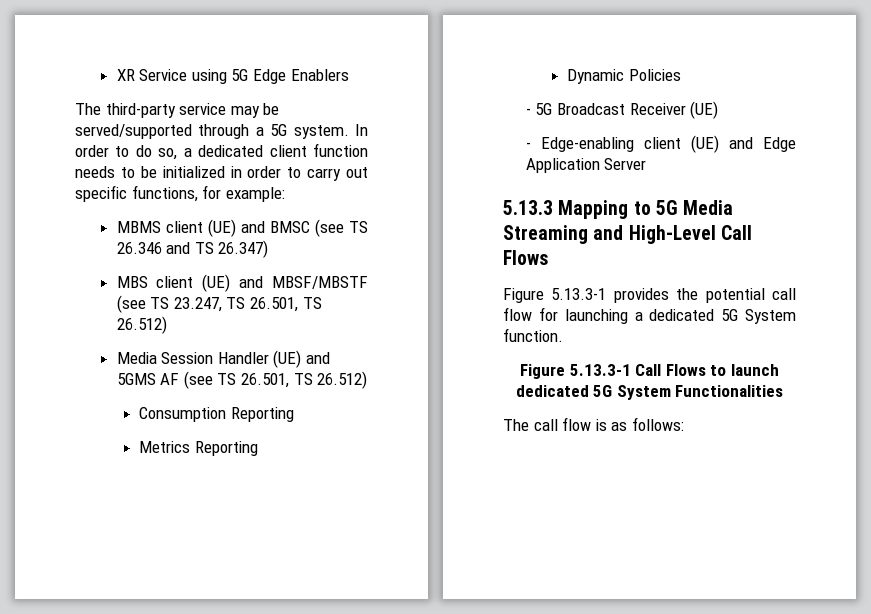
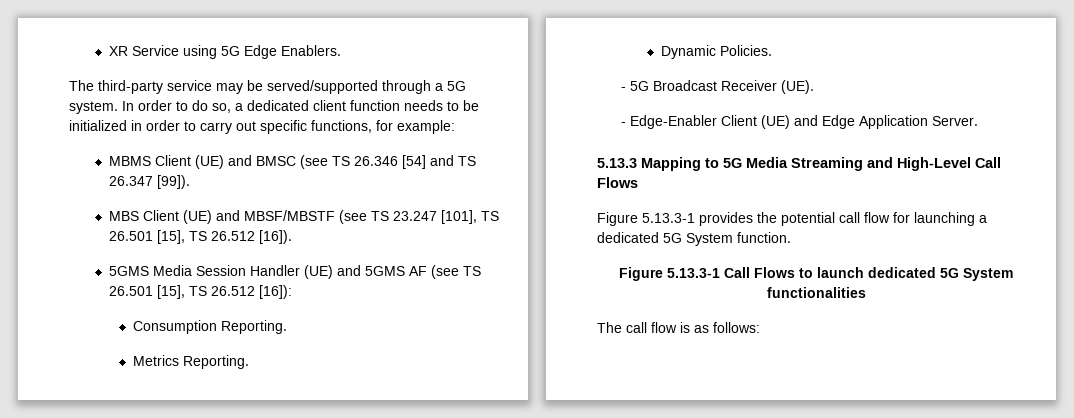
- XR Service using 5G Edge Enablers
+ XR Service using 5G Edge Enablers.
- MBMS client (UE) and BMSC (see TS 26.346 and TS 26.347)
+ MBMS Client (UE) and BMSC (see TS 26.346 [54] and TS 26.347 [99]).
- MBS client (UE) and MBSF/MBSTF (see TS 23.247, TS 26.501, TS 26.512)
- Media Session Handler (UE) and 5GMS AF (see TS 26.501, TS 26.512)
+ MBS Client (UE) and MBSF/MBSTF (see TS 23.247 [101], TS 26.501 [15], TS 26.512 [16]).
+ 5GMS Media Session Handler (UE) and 5GMS AF (see TS 26.501 [15], TS 26.512 [16]):
- Consumption Reporting
+ Consumption Reporting.
- Metrics Reporting
+ Metrics Reporting.
- Dynamic Policies
+ Dynamic Policies.
- - 5G Broadcast Receiver (UE)
- - Edge-enabling client (UE) and Edge Application Server
+ - 5G Broadcast Receiver (UE).
+ - Edge-Enabler Client (UE) and Edge Application Server.
- Figure 5.13.3-1 Call Flows to launch dedicated 5G System Functionalities
+ Figure 5.13.3-1 Call Flows to launch dedicated 5G System functionalities

